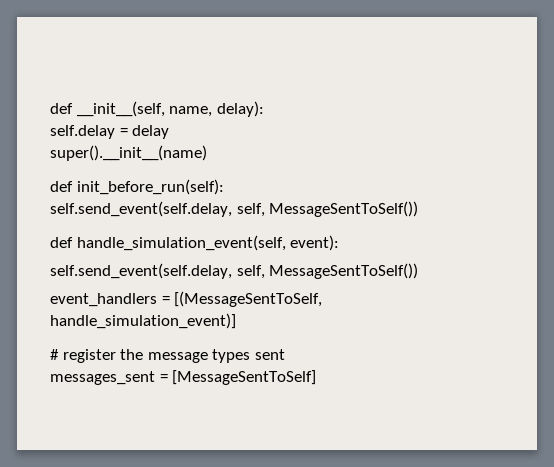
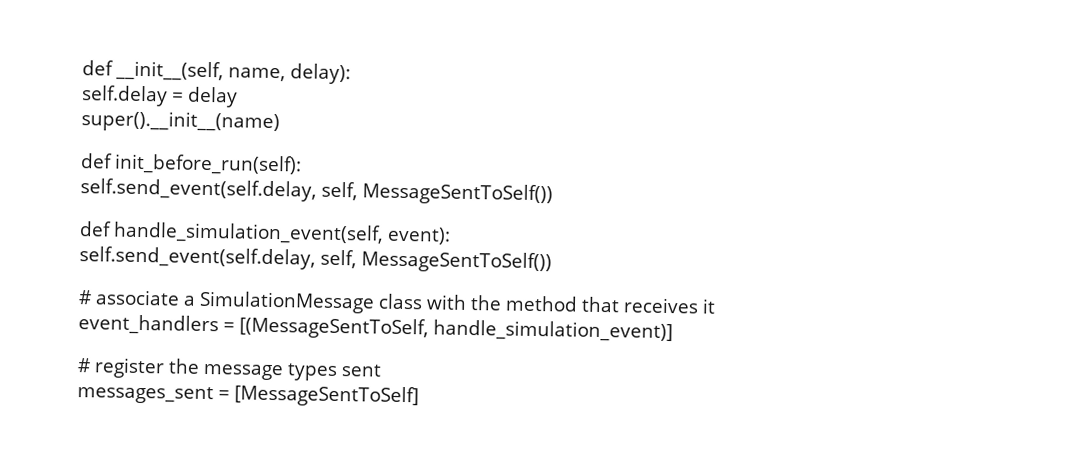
+ # associate a SimulationMessage class with the method that receives it

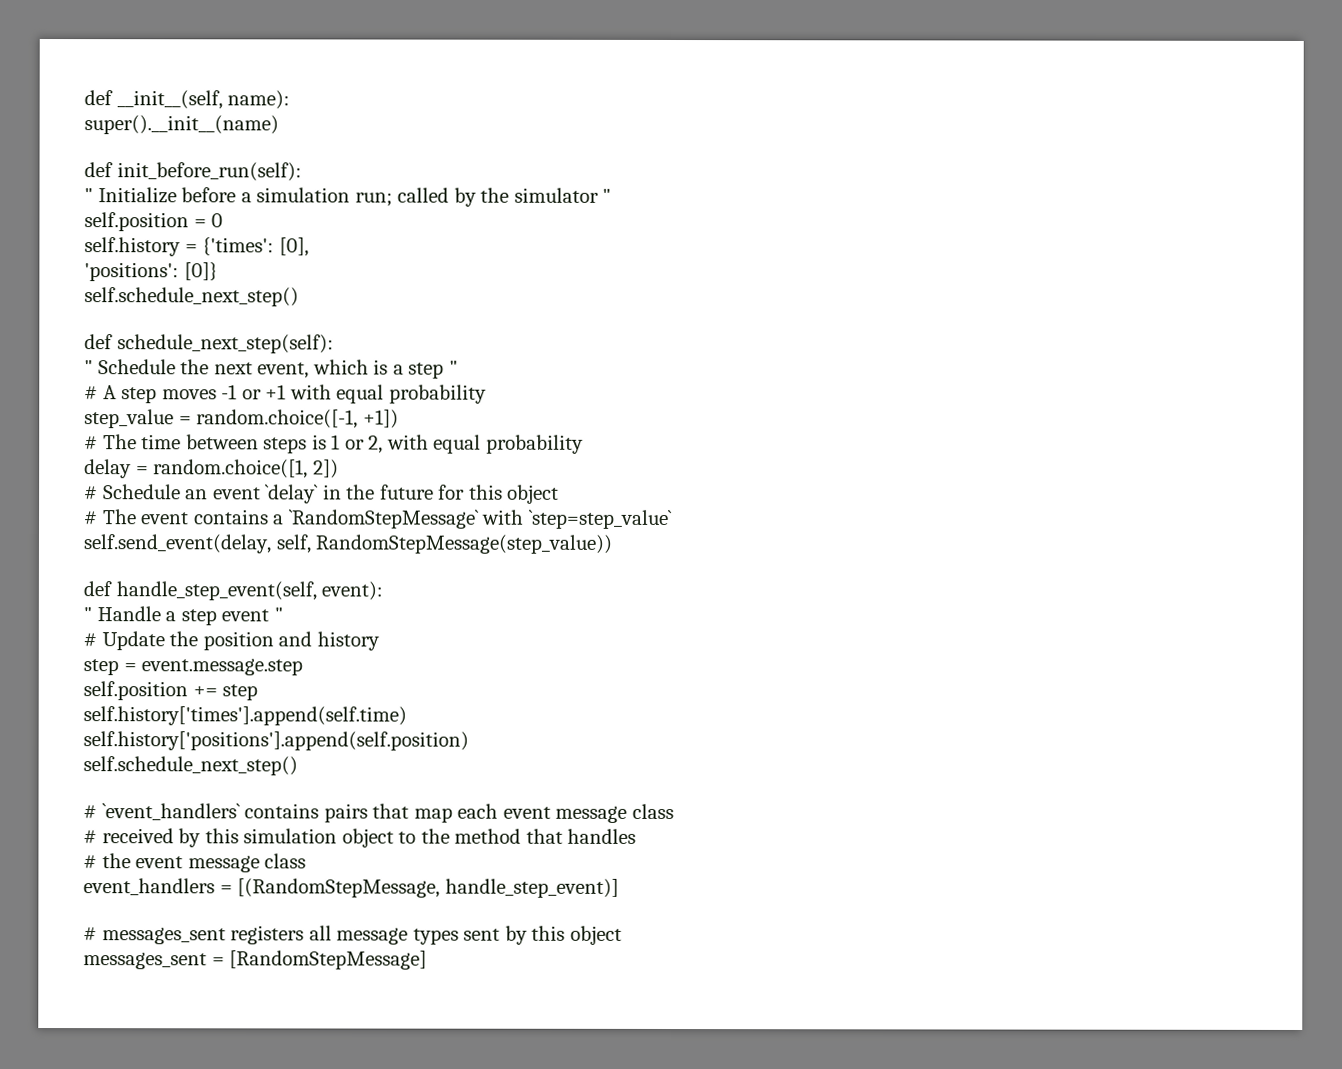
- def __init__(self, name, delay):
- self.delay = delay
+ def __init__(self, name):
  super().__init__(name)
  def init_before_run(self):
- self.send_event(self.delay, self, MessageSentToSelf())
- def handle_simulation_event(self, event):
- self.send_event(self.delay, self, MessageSentToSelf())
- # associate a SimulationMessage class with the method that receives it
+ " Initialize before a simulation run; called by the simulator "
+ self.position = 0
+ self.history = {'times': [0],
+ 'positions': [0]}
+ self.schedule_next_step()
+ def schedule_next_step(self):
+ " Schedule the next event, which is a step "
+ # A step moves -1 or +1 with equal probability
+ step_value = random.choice([-1, +1])
+ # The time between steps is 1 or 2, with equal probability
+ delay = random.choice([1, 2])
+ # Schedule an event `delay` in the future for this object
+ # The event contains a `RandomStepMessage` with `step=step_value`
+ self.send_event(delay, self, RandomStepMessage(step_value))
+ def handle_step_event(self, event):
+ " Handle a step event "
+ # Update the position and history
+ step = event.message.step
+ self.position += step
+ self.history['times'].append(self.time)
+ self.history['positions'].append(self.position)
+ self.schedule_next_step()
+ # `event_handlers` contains pairs that map each event message class
+ # received by this simulation object to the method that handles
+ # the event message class
- event_handlers = [(MessageSentToSelf, handle_simulation_event)]
- # register the message types sent
+ event_handlers = [(RandomStepMessage, handle_step_event)]
+ # messages_sent registers all message types sent by this object
- messages_sent = [MessageSentToSelf]
+ messages_sent = [RandomStepMessage]

